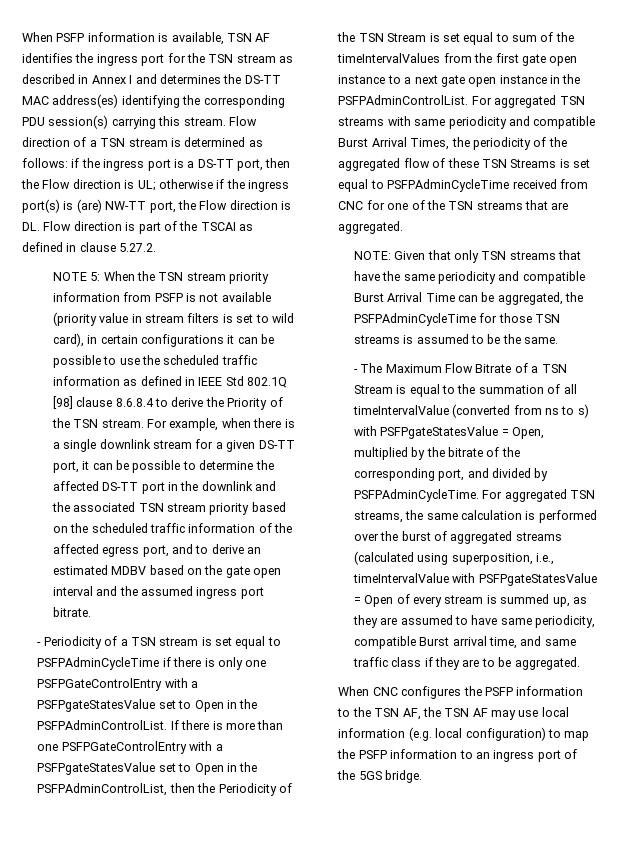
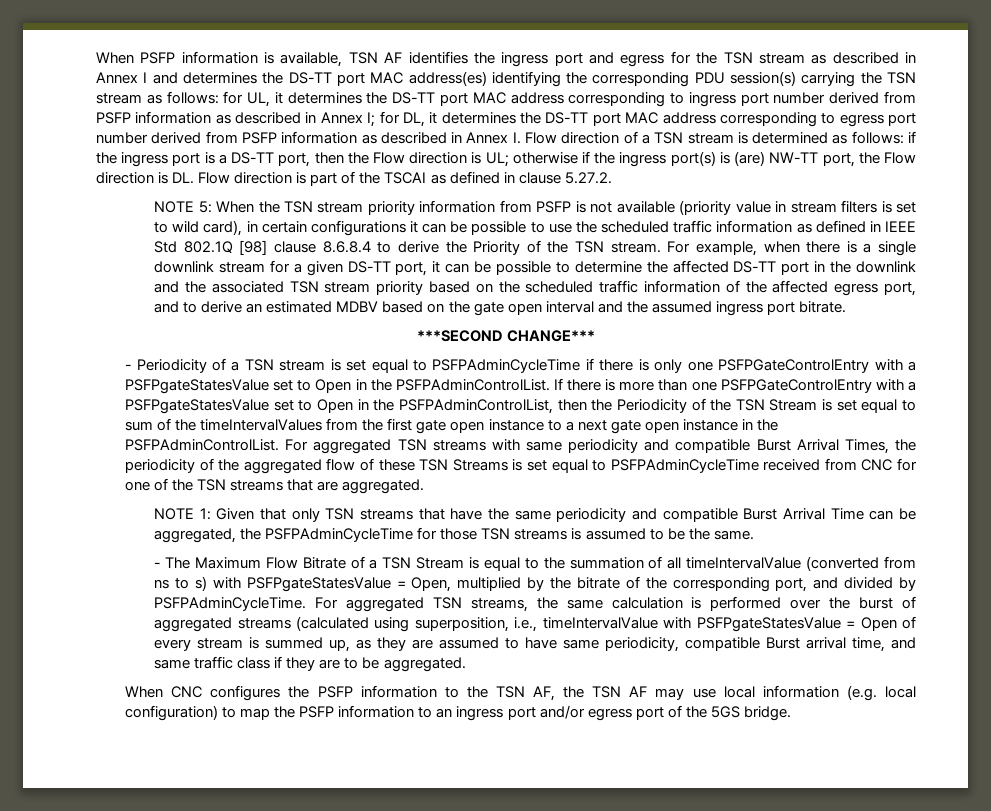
- When PSFP information is available, TSN AF identifies the ingress port for the TSN stream as described in Annex I and determines the DS-TT MAC address(es) identifying the corresponding PDU session(s) carrying this stream. Flow direction of a TSN stream is determined as follows:
+ When PSFP information is available, TSN AF identifies the ingress port and egress for the TSN stream as described in Annex I and determines the DS-TT port MAC address(es) identifying the corresponding PDU session(s) carrying the TSN stream as follows: for UL, it determines the DS-TT port MAC address corresponding to ingress port number derived from PSFP information as described in Annex I; for DL, it determines the DS-TT port MAC address corresponding to egress port number derived from PSFP information as described in Annex I. Flow direction of a TSN stream is determined as follows:
+ ***SECOND CHANGE***
- NOTE: Given that only TSN streams that have the same periodicity and compatible Burst Arrival Time can be aggregated, the PSFPAdminCycleTime for those TSN streams is assumed to be the same.
+ NOTE 1: Given that only TSN streams that have the same periodicity and compatible Burst Arrival Time can be aggregated, the PSFPAdminCycleTime for those TSN streams is assumed to be the same.
- When CNC configures the PSFP information to the TSN AF, the TSN AF may use local information (e.g. local configuration) to map the PSFP information to an ingress port of the 5GS bridge.
+ When CNC configures the PSFP information to the TSN AF, the TSN AF may use local information (e.g. local configuration) to map the PSFP information to an ingress port and/or egress port of the 5GS bridge.

